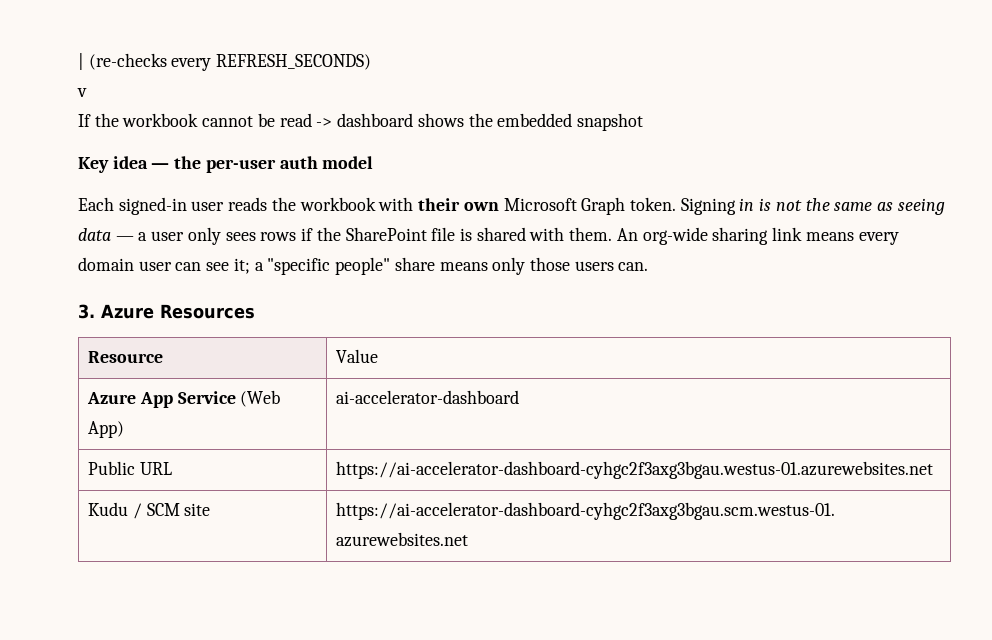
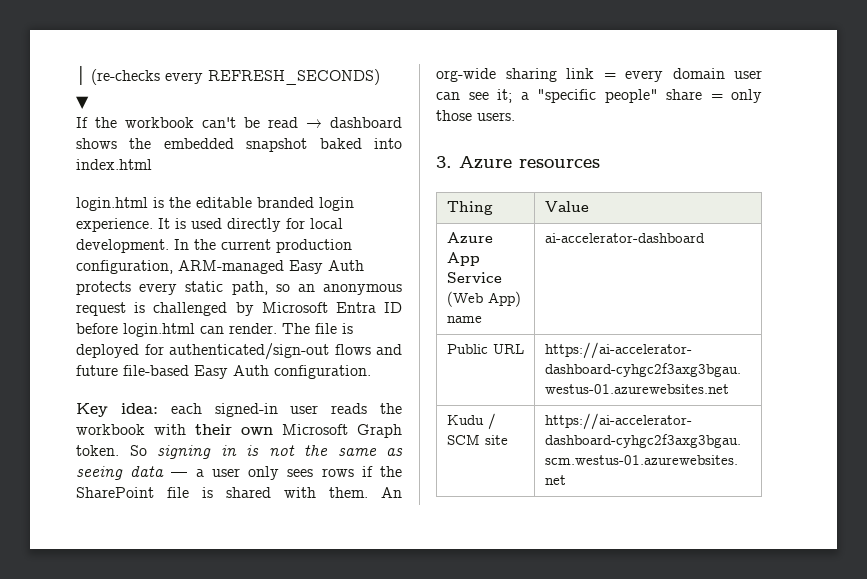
- | (re-checks every REFRESH_SECONDS)
+ │ (re-checks every REFRESH_SECONDS)
- v
+ ▼
- If the workbook cannot be read -> dashboard shows the embedded snapshot
- Key idea — the per-user auth model
- Each signed-in user reads the workbook with their own Microsoft Graph token.
+ If the workbook can't be read → dashboard shows the embedded snapshot baked into index.html
+ login.html is the editable branded login experience. It is used directly for local development. In the current production configuration, ARM-managed Easy Auth protects every static path, so an anonymous request is challenged by Microsoft Entra ID before login.html can render. The file is deployed for authenticated/sign-out flows and future file-based Easy Auth configuration.
+ Key idea: each signed-in user reads the workbook with their own Microsoft Graph token.
- Signing in is not the same as seeing data — a user only sees rows if the SharePoint file is shared with them.
+ So signing in is not the same as seeing data — a user only sees rows if the SharePoint file is shared with them.
- An org-wide sharing link means every domain user can see it; a "specific people" share means only those users can.
+ An org-wide sharing link = every domain user can see it; a "specific people" share = only those users.
- 3. Azure Resources
- Resource | Value
+ 3. Azure resources
+ Thing | Value
- Azure App Service (Web App) | ai-accelerator-dashboard
+ Azure App Service (Web App) name | ai-accelerator-dashboard

